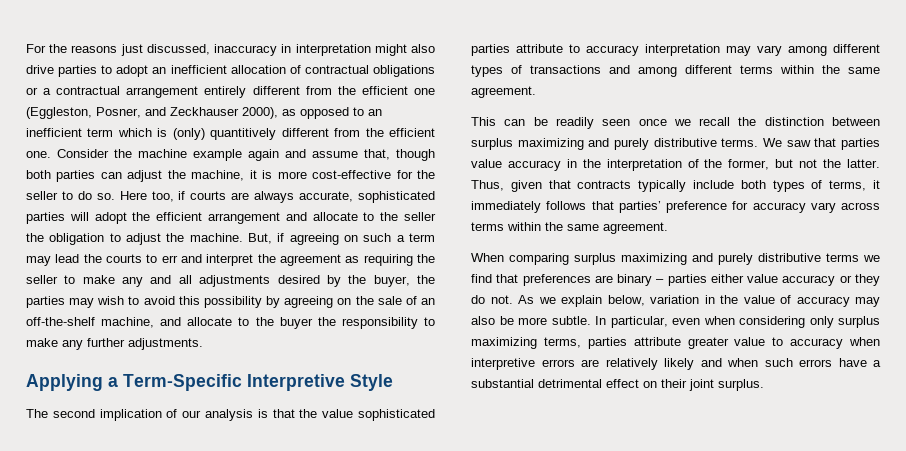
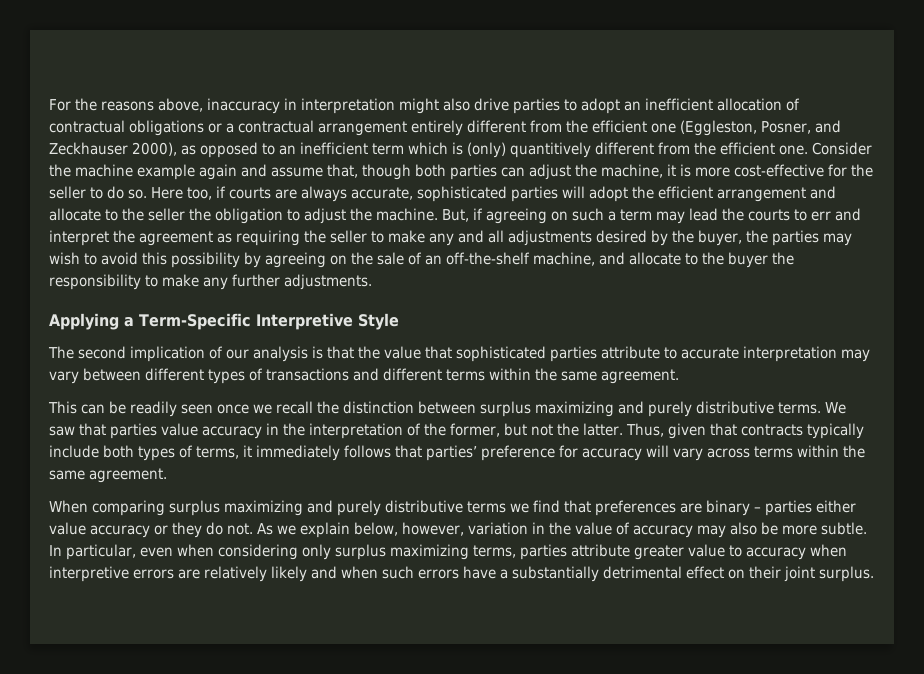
- For the reasons just discussed, inaccuracy in interpretation might also drive parties to adopt an inefficient allocation of contractual obligations or a contractual arrangement entirely different from the efficient one (Eggleston, Posner, and Zeckhauser 2000), as opposed to an inefficient term which is (only) quantitively different from the efficient one.
+ For the reasons above, inaccuracy in interpretation might also drive parties to adopt an inefficient allocation of contractual obligations or a contractual arrangement entirely different from the efficient one (Eggleston, Posner, and Zeckhauser 2000), as opposed to an inefficient term which is (only) quantitively different from the efficient one.
- The second implication of our analysis is that the value sophisticated parties attribute to accuracy interpretation may vary among different types of transactions and among different terms within the same agreement.
+ The second implication of our analysis is that the value that sophisticated parties attribute to accurate interpretation may vary between different types of transactions and different terms within the same agreement.
- Thus, given that contracts typically include both types of terms, it immediately follows that parties’ preference for accuracy vary across terms within the same agreement.
+ Thus, given that contracts typically include both types of terms, it immediately follows that parties’ preference for accuracy will vary across terms within the same agreement.
- As we explain below, variation in the value of accuracy may also be more subtle.
+ As we explain below, however, variation in the value of accuracy may also be more subtle.
- In particular, even when considering only surplus maximizing terms, parties attribute greater value to accuracy when interpretive errors are relatively likely and when such errors have a substantial detrimental effect on their joint surplus.
+ In particular, even when considering only surplus maximizing terms, parties attribute greater value to accuracy when interpretive errors are relatively likely and when such errors have a substantially detrimental effect on their joint surplus.

